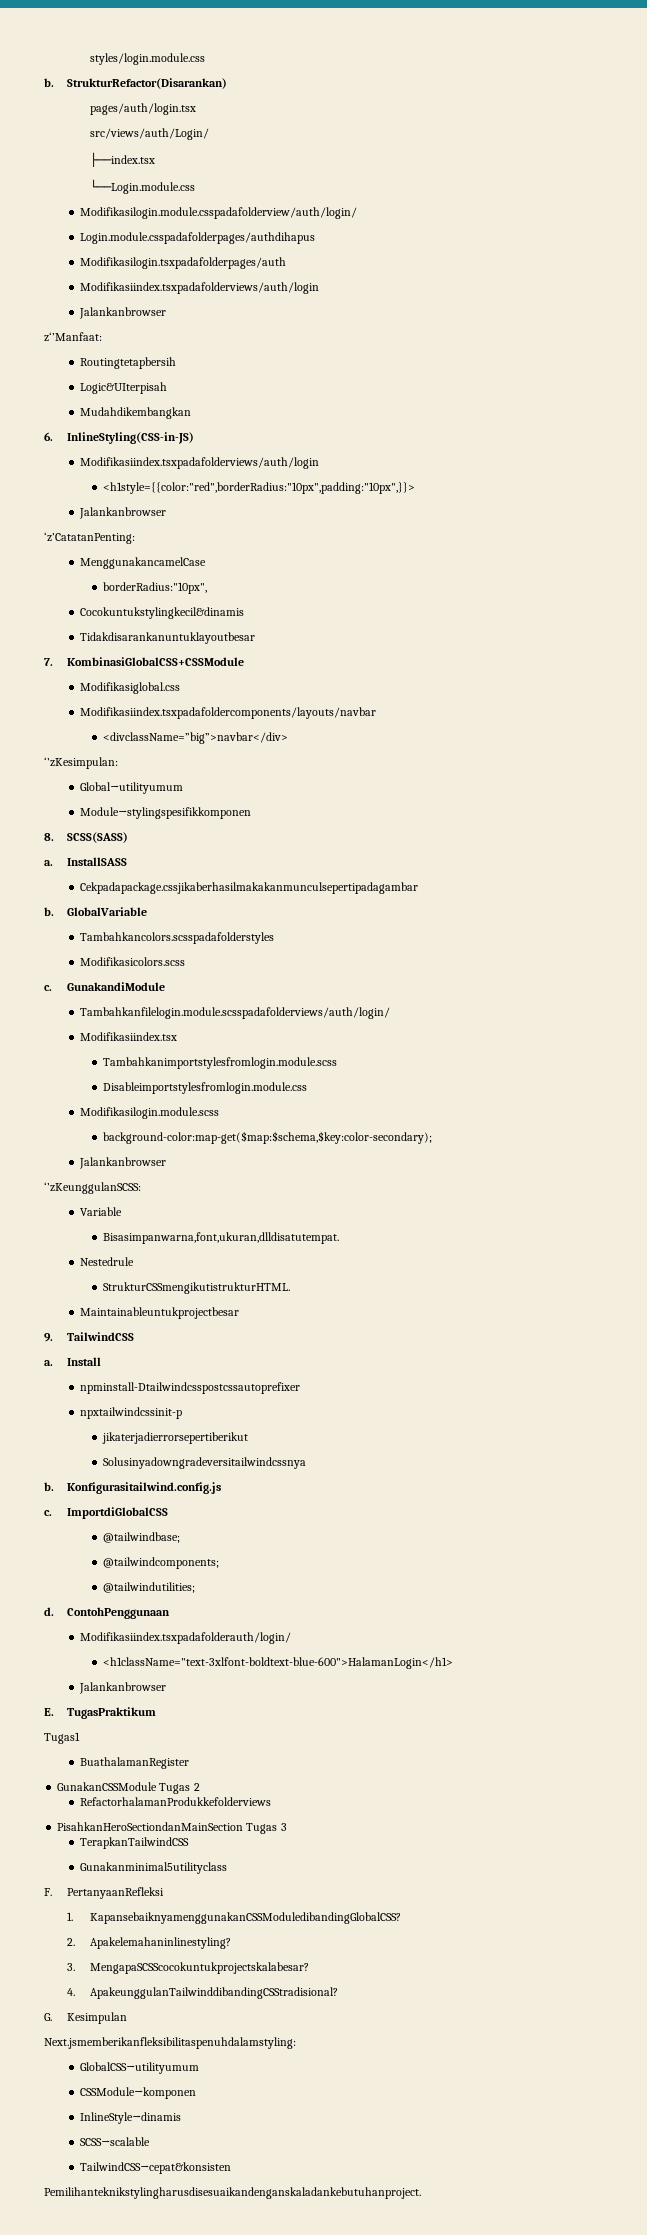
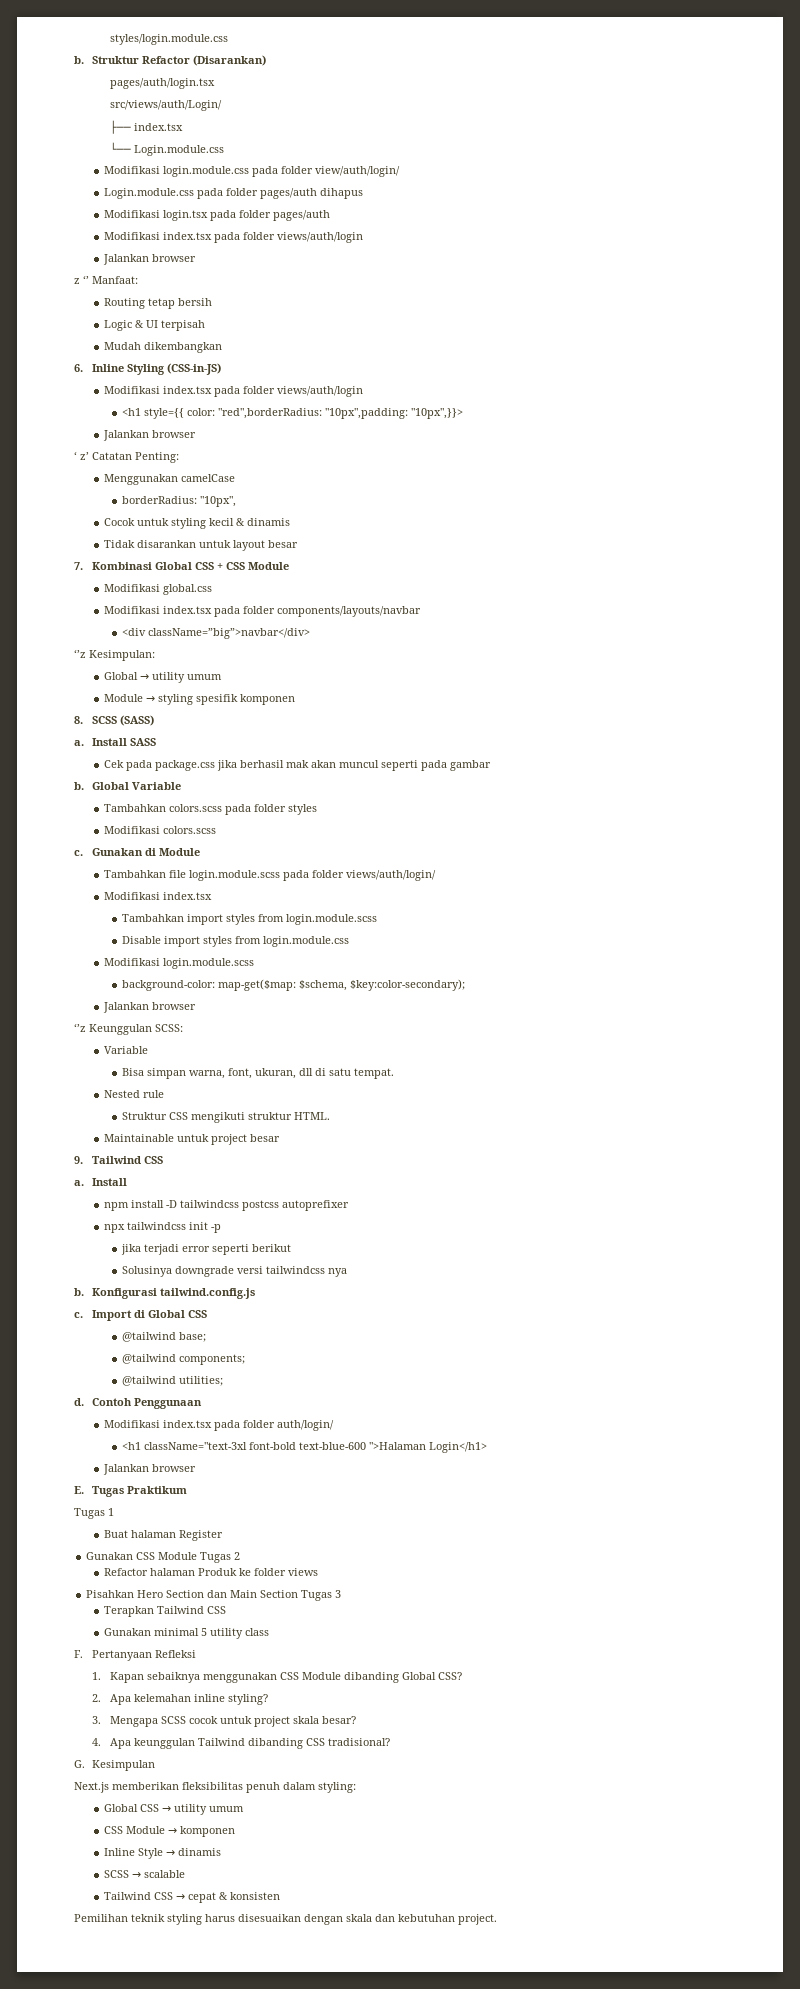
- StrukturRefactor(Disarankan)
+ Struktur Refactor (Disarankan)
- ├──index.tsx
- └──Login.module.css
- Modifikasilogin.module.csspadafolderview/auth/login/
- Login.module.csspadafolderpages/authdihapus
- Modifikasilogin.tsxpadafolderpages/auth
- Modifikasiindex.tsxpadafolderviews/auth/login
- Jalankanbrowser
- z‘’Manfaat:
- Routingtetapbersih
- Logic&UIterpisah
- Mudahdikembangkan
- 6. InlineStyling(CSS-in-JS)
- Modifikasiindex.tsxpadafolderviews/auth/login
- <h1style={{color:"red",borderRadius:"10px",padding:"10px",}}>
- Jalankanbrowser
- ‘z’CatatanPenting:
- MenggunakancamelCase
- borderRadius:"10px",
- Cocokuntukstylingkecil&dinamis
- Tidakdisarankanuntuklayoutbesar
- 7. KombinasiGlobalCSS+CSSModule
- Modifikasiglobal.css
- Modifikasiindex.tsxpadafoldercomponents/layouts/navbar
- <divclassName=”big”>navbar</div>
- ‘’zKesimpulan:
- Global→utilityumum
- Module→stylingspesifikkomponen
+ ├── index.tsx
+ └── Login.module.css
+ Modifikasi login.module.css pada folder view/auth/login/
+ Login.module.css pada folder pages/auth dihapus
+ Modifikasi login.tsx pada folder pages/auth
+ Modifikasi index.tsx pada folder views/auth/login
+ Jalankan browser
+ z ‘’ Manfaat:
+ Routing tetap bersih
+ Logic & UI terpisah
+ Mudah dikembangkan
+ 6. Inline Styling (CSS-in-JS)
+ Modifikasi index.tsx pada folder views/auth/login
+ <h1 style={{ color: "red",borderRadius: "10px",padding: "10px",}}>
+ Jalankan browser
+ ‘ z’ Catatan Penting:
+ Menggunakan camelCase
+ borderRadius: "10px",
+ Cocok untuk styling kecil & dinamis
+ Tidak disarankan untuk layout besar
+ 7. Kombinasi Global CSS + CSS Module
+ Modifikasi global.css
+ Modifikasi index.tsx pada folder components/layouts/navbar
+ <div className=”big”>navbar</div>
+ ‘’z Kesimpulan:
+ Global → utility umum
+ Module → styling spesifik komponen
- 8. SCSS(SASS)
- a. InstallSASS
- Cekpadapackage.cssjikaberhasilmakakanmunculsepertipadagambar
- b. GlobalVariable
- Tambahkancolors.scsspadafolderstyles
- Modifikasicolors.scss
- c. GunakandiModule
- Tambahkanfilelogin.module.scsspadafolderviews/auth/login/
- Modifikasiindex.tsx
- Tambahkanimportstylesfromlogin.module.scss
- Disableimportstylesfromlogin.module.css
- Modifikasilogin.module.scss
- background-color:map-get($map:$schema,$key:color-secondary);
- Jalankanbrowser
- ‘’zKeunggulanSCSS:
+ 8. SCSS (SASS)
+ a. Install SASS
+ Cek pada package.css jika berhasil mak akan muncul seperti pada gambar
+ b. Global Variable
+ Tambahkan colors.scss pada folder styles
+ Modifikasi colors.scss
+ c. Gunakan di Module
+ Tambahkan file login.module.scss pada folder views/auth/login/
+ Modifikasi index.tsx
+ Tambahkan import styles from login.module.scss
+ Disable import styles from login.module.css
+ Modifikasi login.module.scss
+ background-color: map-get($map: $schema, $key:color-secondary);
+ Jalankan browser
+ ‘’z Keunggulan SCSS:
  Variable
- Bisasimpanwarna,font,ukuran,dlldisatutempat.
- Nestedrule
- StrukturCSSmengikutistrukturHTML.
- Maintainableuntukprojectbesar
+ Bisa simpan warna, font, ukuran, dll di satu tempat.
+ Nested rule
+ Struktur CSS mengikuti struktur HTML.
+ Maintainable untuk project besar
- 9. TailwindCSS
+ 9. Tailwind CSS
- npminstall-Dtailwindcsspostcssautoprefixer
- npxtailwindcssinit-p
- jikaterjadierrorsepertiberikut
- Solusinyadowngradeversitailwindcssnya
- b. Konfigurasitailwind.config.js
- c. ImportdiGlobalCSS
- @tailwindbase;
- @tailwindcomponents;
- @tailwindutilities;
- d. ContohPenggunaan
- Modifikasiindex.tsxpadafolderauth/login/
- <h1className="text-3xlfont-boldtext-blue-600">HalamanLogin</h1>
- Jalankanbrowser
- E. TugasPraktikum
- Tugas1
- BuathalamanRegister
- GunakanCSSModule Tugas 2
- RefactorhalamanProdukkefolderviews
- PisahkanHeroSectiondanMainSection Tugas 3
- TerapkanTailwindCSS
- Gunakanminimal5utilityclass
+ npm install -D tailwindcss postcss autoprefixer
+ npx tailwindcss init -p
+ jika terjadi error seperti berikut
+ Solusinya downgrade versi tailwindcss nya
+ b. Konfigurasi tailwind.config.js
+ c. Import di Global CSS
+ @tailwind base;
+ @tailwind components;
+ @tailwind utilities;
+ d. Contoh Penggunaan
+ Modifikasi index.tsx pada folder auth/login/
+ <h1 className="text-3xl font-bold text-blue-600 ">Halaman Login</h1>
+ Jalankan browser
+ E. Tugas Praktikum
+ Tugas 1
+ Buat halaman Register
+ Gunakan CSS Module Tugas 2
+ Refactor halaman Produk ke folder views
+ Pisahkan Hero Section dan Main Section Tugas 3
+ Terapkan Tailwind CSS
+ Gunakan minimal 5 utility class
- F. PertanyaanRefleksi
+ F. Pertanyaan Refleksi
- 1. KapansebaiknyamenggunakanCSSModuledibandingGlobalCSS?
- 2. Apakelemahaninlinestyling?
- 3. MengapaSCSScocokuntukprojectskalabesar?
- 4. ApakeunggulanTailwinddibandingCSStradisional?
+ 1. Kapan sebaiknya menggunakan CSS Module dibanding Global CSS?
+ 2. Apa kelemahan inline styling?
+ 3. Mengapa SCSS cocok untuk project skala besar?
+ 4. Apa keunggulan Tailwind dibanding CSS tradisional?
  G. Kesimpulan
- Next.jsmemberikanfleksibilitaspenuhdalamstyling:
- GlobalCSS→utilityumum
- CSSModule→komponen
- InlineStyle→dinamis
- SCSS→scalable
- TailwindCSS→cepat&konsisten
- Pemilihanteknikstylingharusdisesuaikandenganskaladankebutuhanproject.
+ Next.js memberikan fleksibilitas penuh dalam styling:
+ Global CSS → utility umum
+ CSS Module → komponen
+ Inline Style → dinamis
+ SCSS → scalable
+ Tailwind CSS → cepat & konsisten
+ Pemilihan teknik styling harus disesuaikan dengan skala dan kebutuhan project.

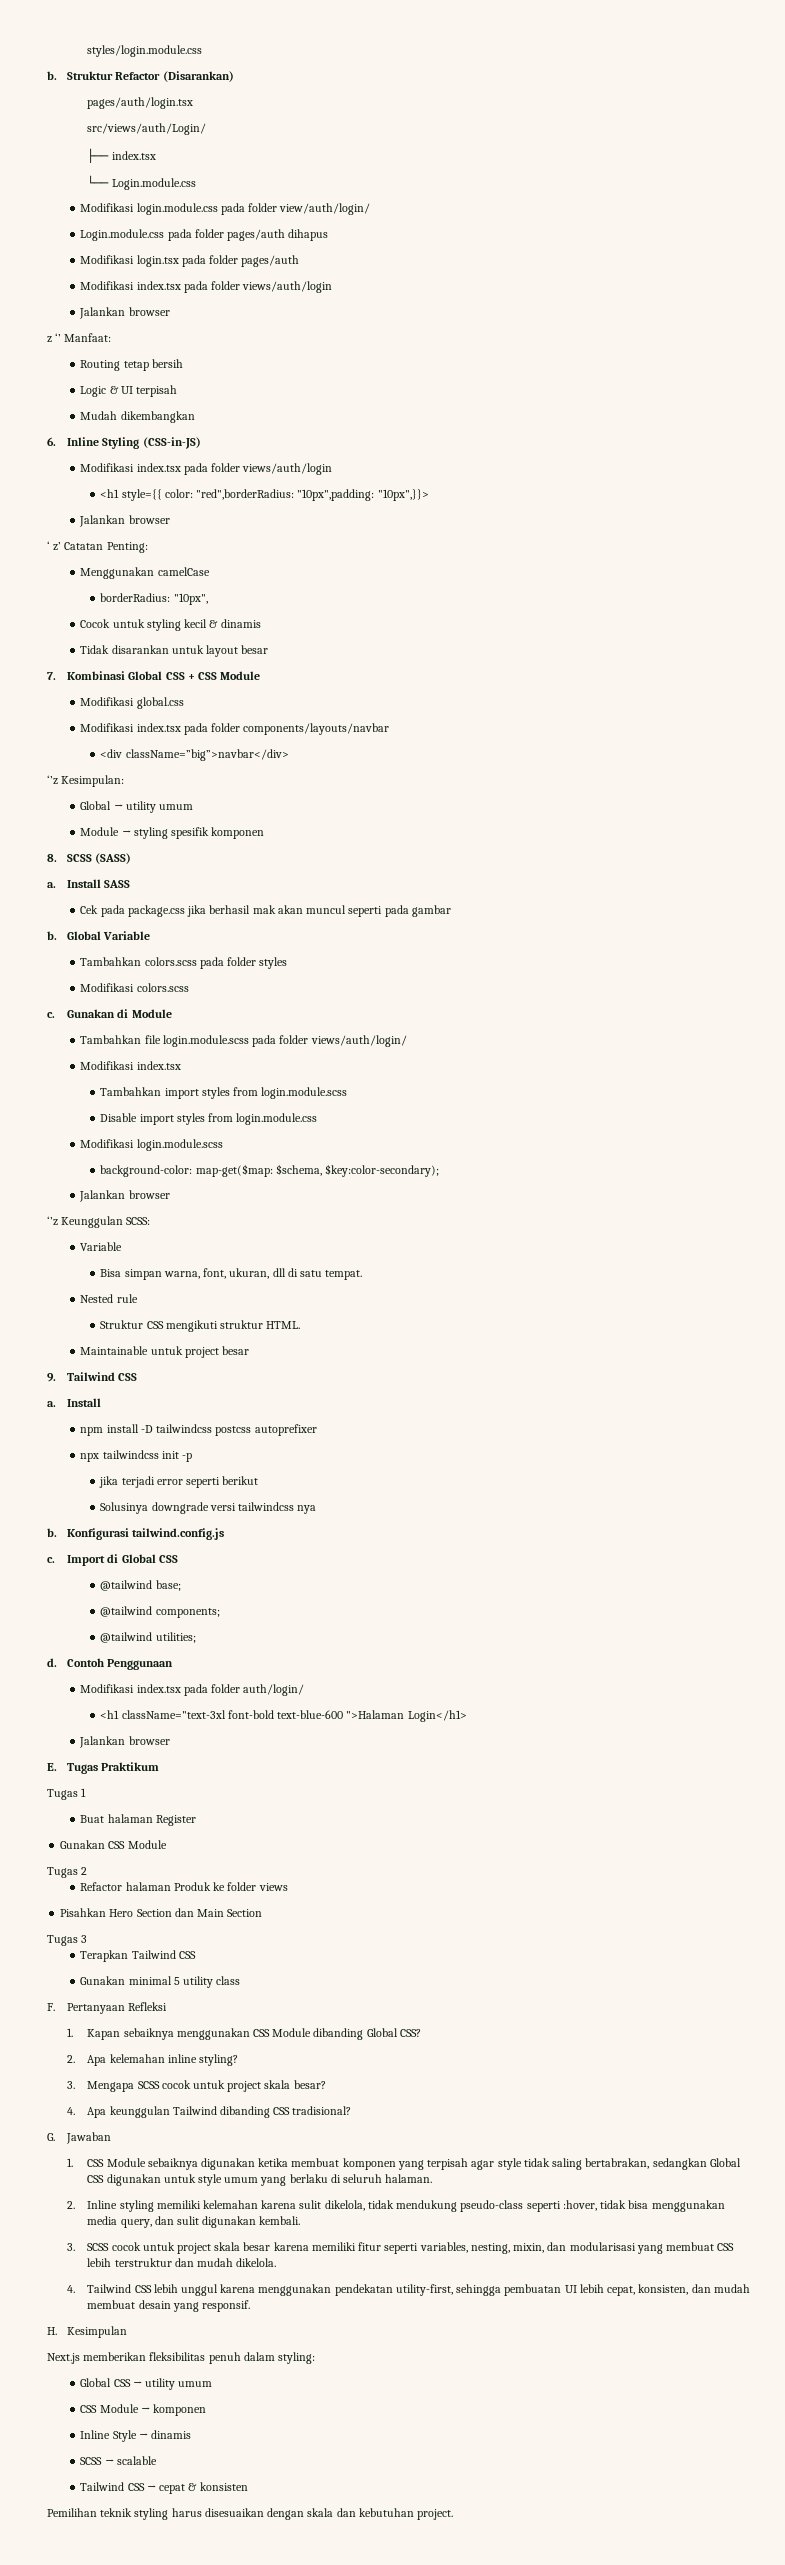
- Gunakan CSS Module Tugas 2
+ Gunakan CSS Module
+ Tugas 2
- Pisahkan Hero Section dan Main Section Tugas 3
+ Pisahkan Hero Section dan Main Section
+ Tugas 3
- G. Kesimpulan
+ G. Jawaban
+ 1. CSS Module sebaiknya digunakan ketika membuat komponen yang terpisah agar style tidak saling bertabrakan, sedangkan Global CSS digunakan untuk style umum yang berlaku di seluruh halaman.
+ 2. Inline styling memiliki kelemahan karena sulit dikelola, tidak mendukung pseudo-class seperti :hover, tidak bisa menggunakan media query, dan sulit digunakan kembali.
+ 3. SCSS cocok untuk project skala besar karena memiliki fitur seperti variables, nesting, mixin, dan modularisasi yang membuat CSS lebih terstruktur dan mudah dikelola.
+ 4. Tailwind CSS lebih unggul karena menggunakan pendekatan utility-first, sehingga pembuatan UI lebih cepat, konsisten, dan mudah membuat desain yang responsif.
+ H. Kesimpulan

